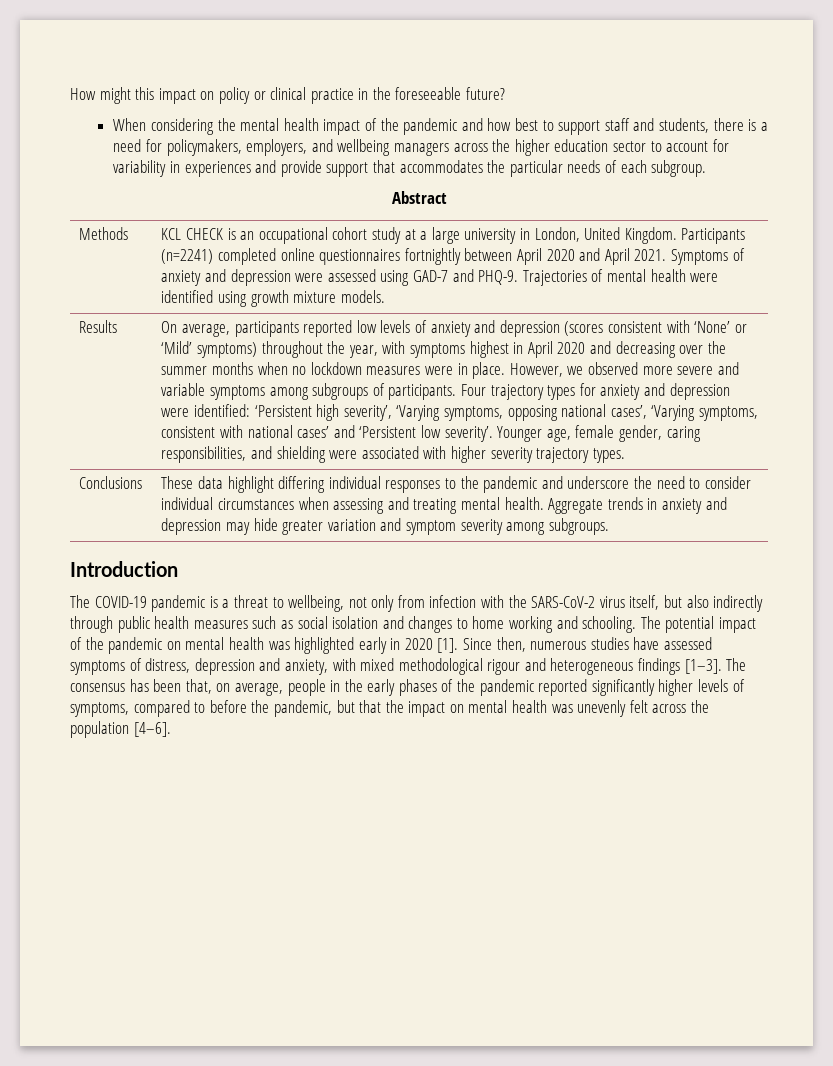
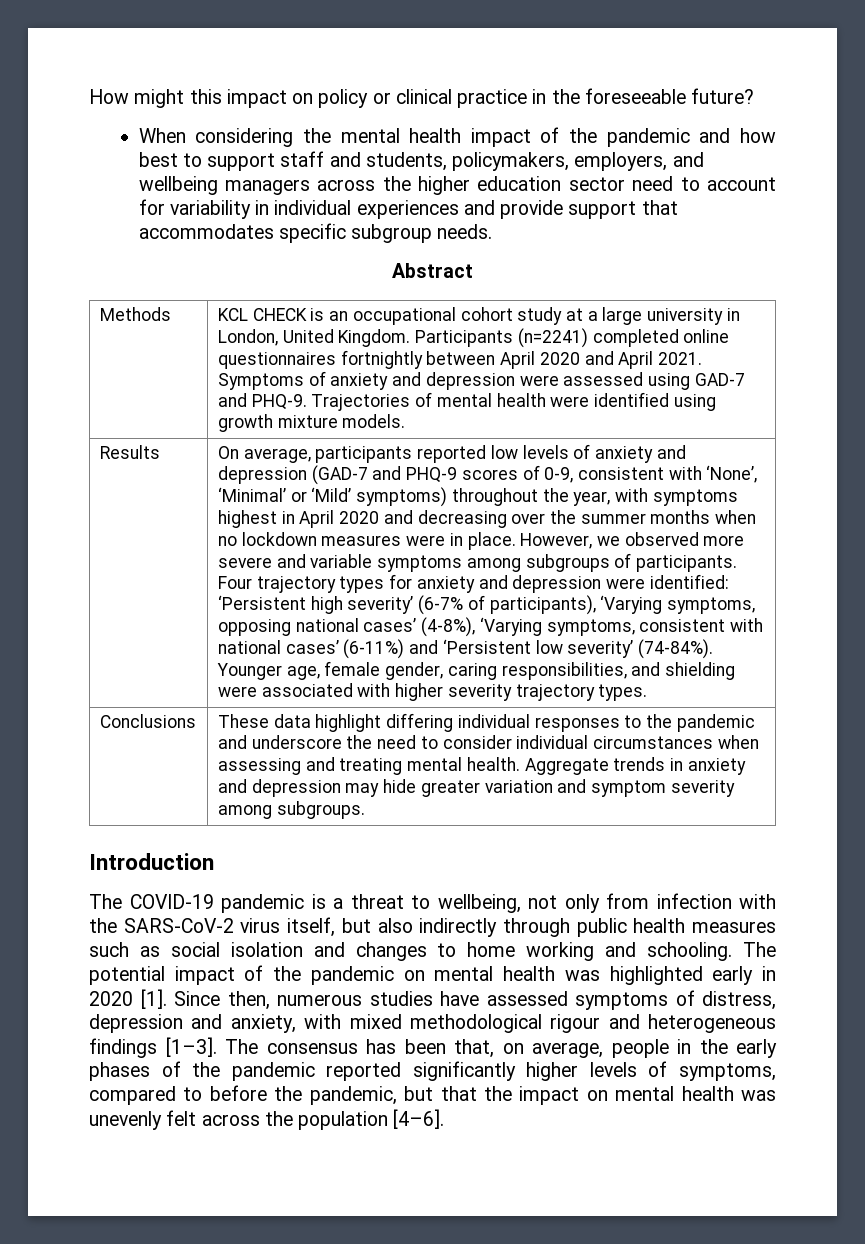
- When considering the mental health impact of the pandemic and how best to support staff and students, there is a need for policymakers, employers, and wellbeing managers across the higher education sector to account for variability in experiences and provide support that accommodates the particular needs of each subgroup.
+ When considering the mental health impact of the pandemic and how best to support staff and students, policymakers, employers, and wellbeing managers across the higher education sector need to account for variability in individual experiences and provide support that accommodates specific subgroup needs.
- On average, participants reported low levels of anxiety and depression (scores consistent with ‘None’ or ‘Mild’ symptoms) throughout the year, with symptoms highest in April 2020 and decreasing over the summer months when no lockdown measures were in place.
+ On average, participants reported low levels of anxiety and depression (GAD-7 and PHQ-9 scores of 0-9, consistent with ‘None’, ‘Minimal’ or ‘Mild’ symptoms) throughout the year, with symptoms highest in April 2020 and decreasing over the summer months when no lockdown measures were in place.
- Four trajectory types for anxiety and depression were identified: ‘Persistent high severity’, ‘Varying symptoms, opposing national cases’, ‘Varying symptoms, consistent with national cases’ and ‘Persistent low severity’.
+ Four trajectory types for anxiety and depression were identified: ‘Persistent high severity’ (6-7% of participants), ‘Varying symptoms, opposing national cases’ (4-8%), ‘Varying symptoms, consistent with national cases’ (6-11%) and ‘Persistent low severity’ (74-84%).

